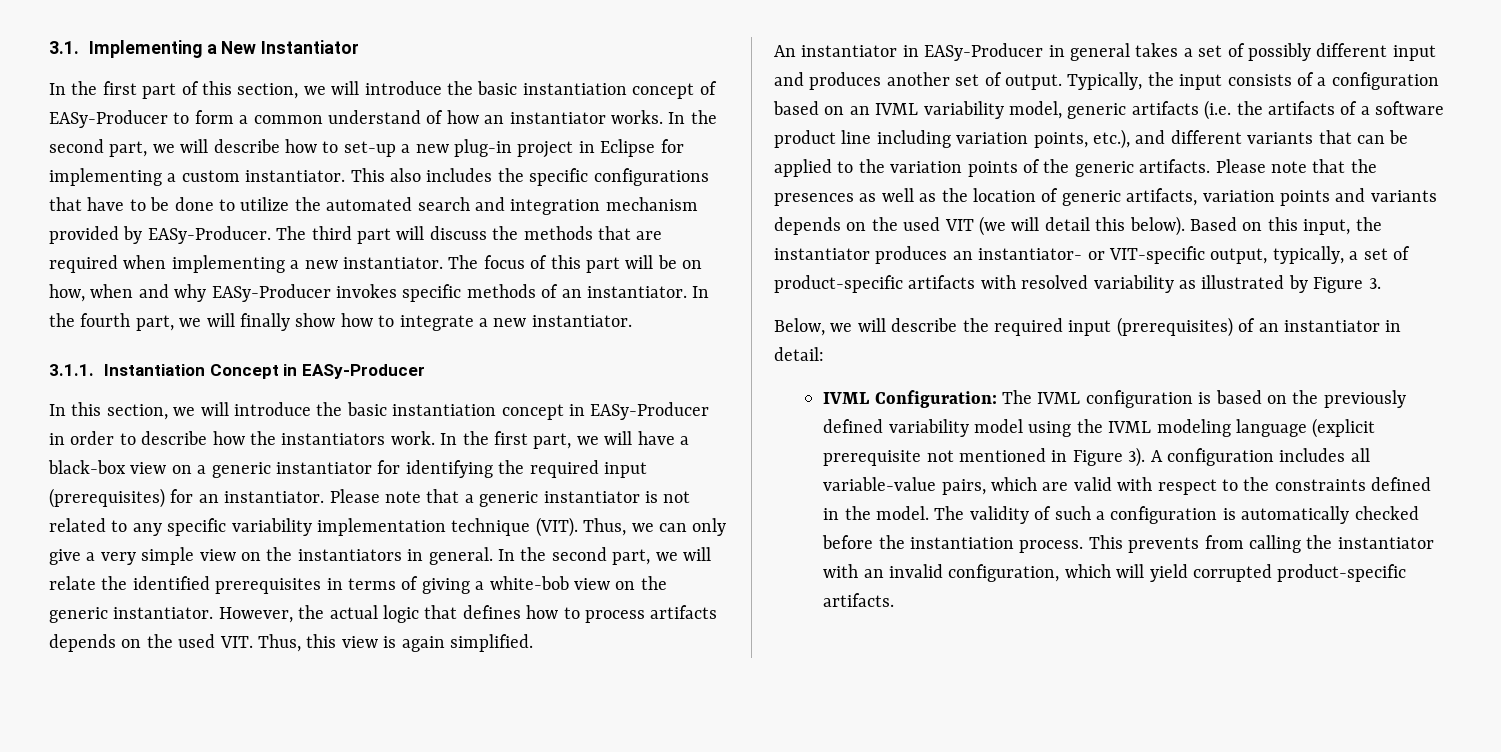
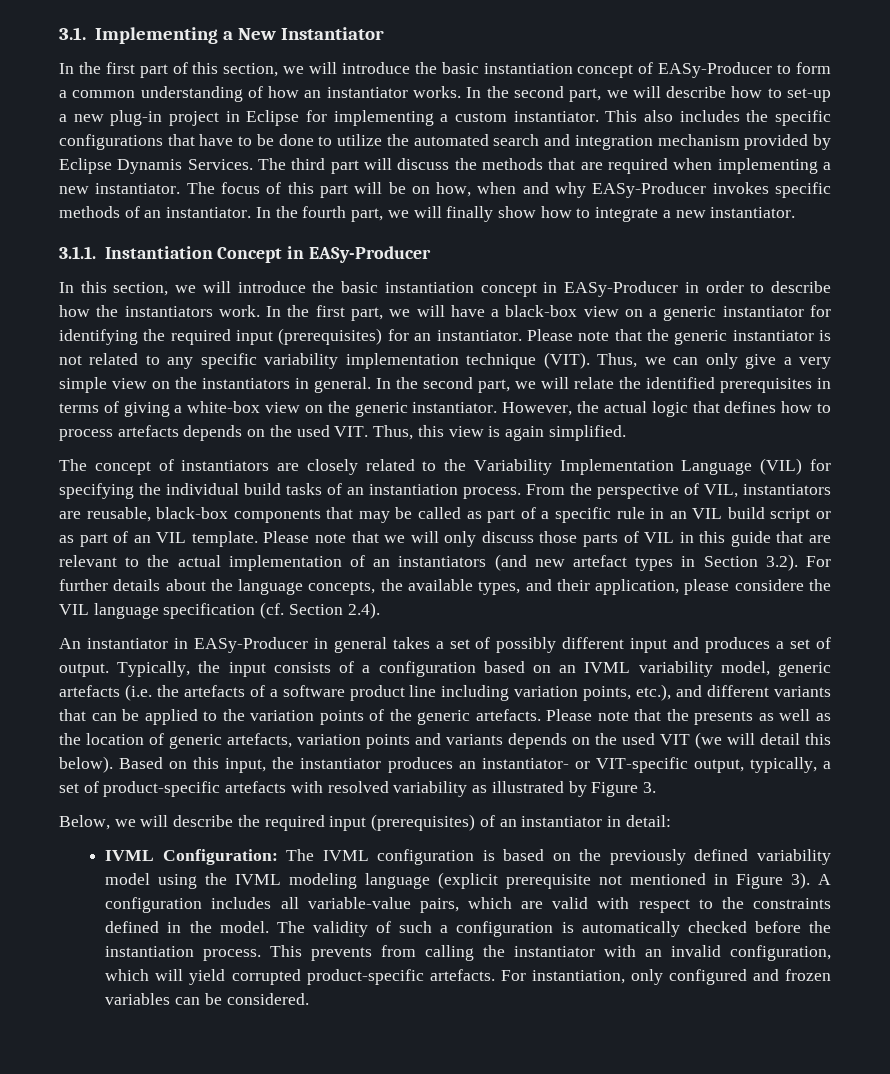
- In the first part of this section, we will introduce the basic instantiation concept of EASy-Producer to form a common understand of how an instantiator works.
+ In the first part of this section, we will introduce the basic instantiation concept of EASy-Producer to form a common understanding of how an instantiator works.
- This also includes the specific configurations that have to be done to utilize the automated search and integration mechanism provided by EASy-Producer.
+ This also includes the specific configurations that have to be done to utilize the automated search and integration mechanism provided by Eclipse Dynamis Services.
- Please note that a generic instantiator is not related to any specific variability implementation technique (VIT).
+ Please note that the generic instantiator is not related to any specific variability implementation technique (VIT).
- In the second part, we will relate the identified prerequisites in terms of giving a white-bob view on the generic instantiator.
+ In the second part, we will relate the identified prerequisites in terms of giving a white-box view on the generic instantiator.
- However, the actual logic that defines how to process artifacts depends on the used VIT. Thus, this view is again simplified.
+ However, the actual logic that defines how to process artefacts depends on the used VIT. Thus, this view is again simplified.
+ The concept of instantiators are closely related to the Variability Implementation Language (VIL) for specifying the individual build tasks of an instantiation process. From the perspective of VIL, instantiators are reusable, black-box components that may be called as part of a specific rule in an VIL build script or as part of an VIL template. Please note that we will only discuss those parts of VIL in this guide that are relevant to the actual implementation of an instantiators (and new artefact types in Section 3.2). For further details about the language concepts, the available types, and their application, please considere the VIL language specification (cf. Section 2.4).
- An instantiator in EASy-Producer in general takes a set of possibly different input and produces another set of output.
+ An instantiator in EASy-Producer in general takes a set of possibly different input and produces a set of output.
- Typically, the input consists of a configuration based on an IVML variability model, generic artifacts (i.e. the artifacts of a software product line including variation points, etc.), and different variants that can be applied to the variation points of the generic artifacts. Please note that the presences as well as the location of generic artifacts, variation points and variants depends on the used VIT (we will detail this below).
+ Typically, the input consists of a configuration based on an IVML variability model, generic artefacts (i.e. the artefacts of a software product line including variation points, etc.), and different variants that can be applied to the variation points of the generic artefacts. Please note that the presents as well as the location of generic artefacts, variation points and variants depends on the used VIT (we will detail this below).
- Based on this input, the instantiator produces an instantiator- or VIT-specific output, typically, a set of product-specific artifacts with resolved variability as illustrated by Figure 3.
+ Based on this input, the instantiator produces an instantiator- or VIT-specific output, typically, a set of product-specific artefacts with resolved variability as illustrated by Figure 3.
- This prevents from calling the instantiator with an invalid configuration, which will yield corrupted product-specific artifacts.
+ This prevents from calling the instantiator with an invalid configuration, which will yield corrupted product-specific artefacts. For instantiation, only configured and frozen variables can be considered.

